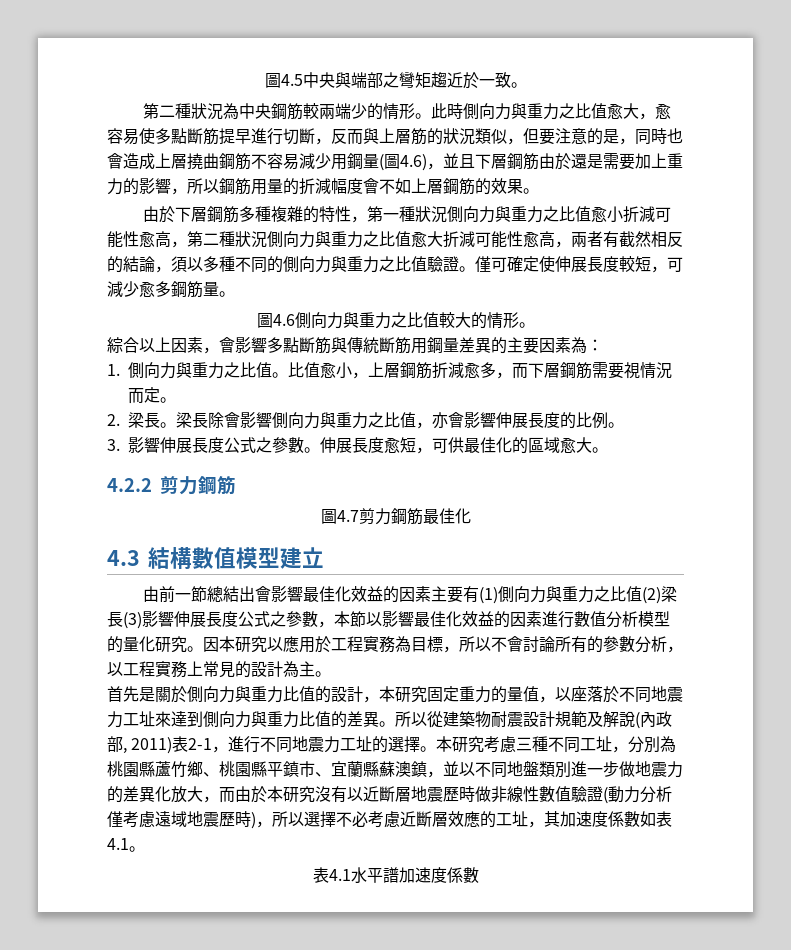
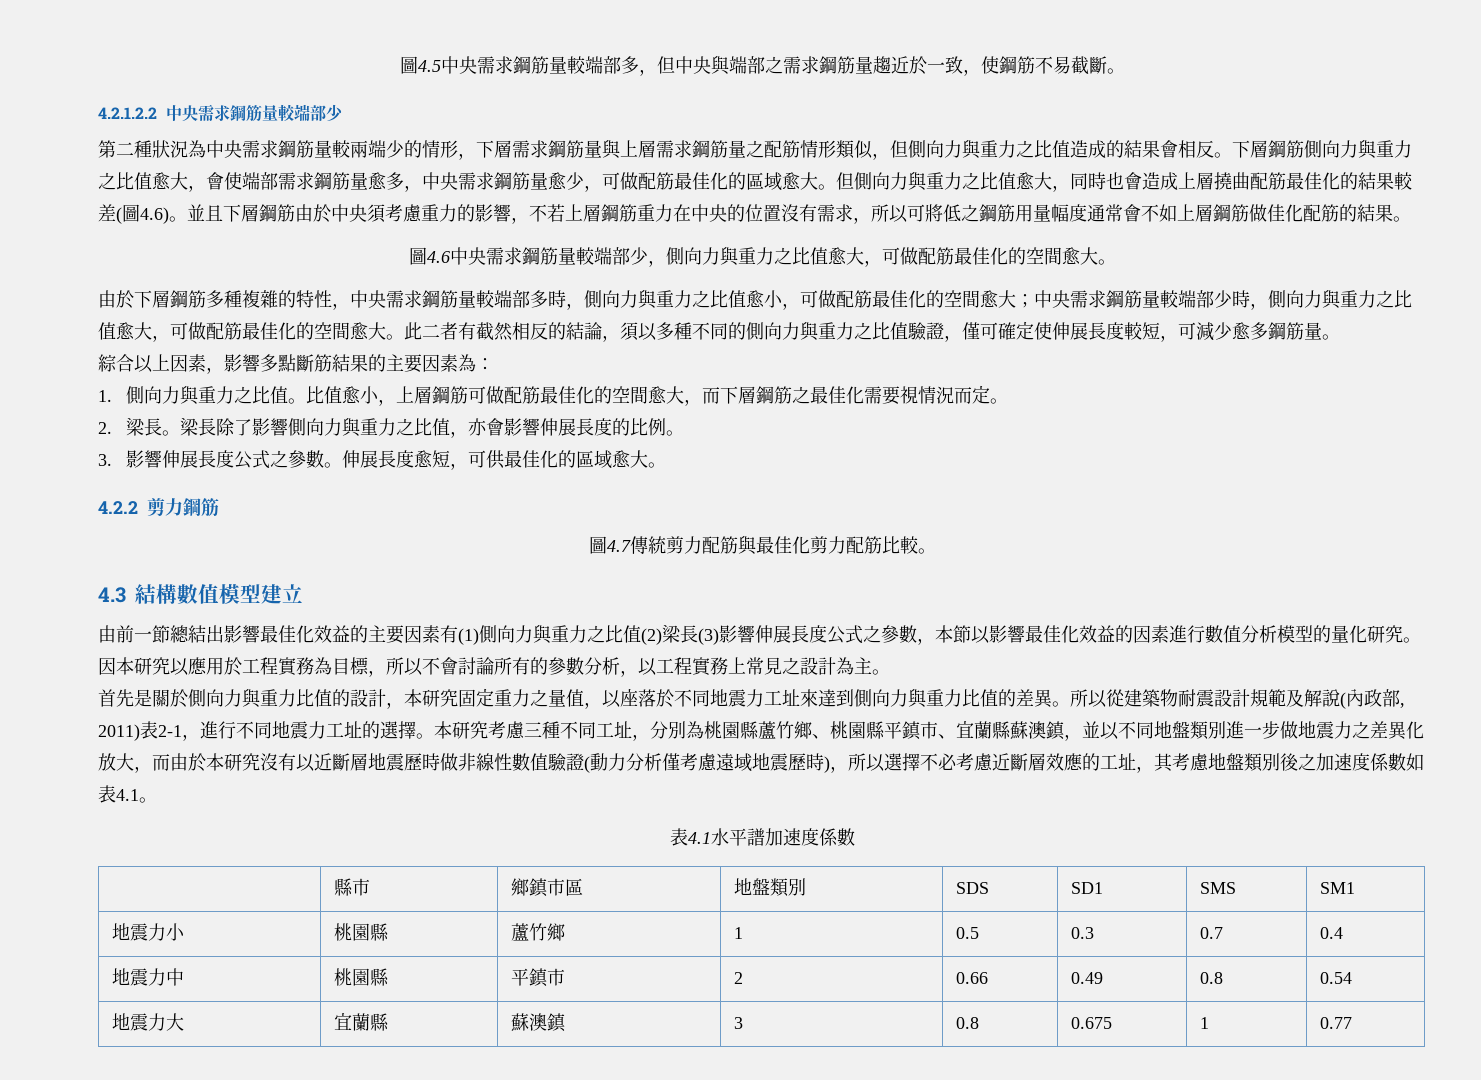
- 圖4.5中央與端部之彎矩趨近於一致。
+ 圖4.5中央需求鋼筋量較端部多，但中央與端部之需求鋼筋量趨近於一致，使鋼筋不易截斷。
+ 4.2.1.2.2中央需求鋼筋量較端部少
- 第二種狀況為中央鋼筋較兩端少的情形。此時側向力與重力之比值愈大，愈容易使多點斷筋提早進行切斷，反而與上層筋的狀況類似，但要注意的是，同時也會造成上層撓曲鋼筋不容易減少用鋼量(圖4.6)，並且下層鋼筋由於還是需要加上重力的影響，所以鋼筋用量的折減幅度會不如上層鋼筋的效果。
+ 第二種狀況為中央需求鋼筋量較兩端少的情形，下層需求鋼筋量與上層需求鋼筋量之配筋情形類似，但側向力與重力之比值造成的結果會相反。下層鋼筋側向力與重力之比值愈大，會使端部需求鋼筋量愈多，中央需求鋼筋量愈少，可做配筋最佳化的區域愈大。但側向力與重力之比值愈大，同時也會造成上層撓曲配筋最佳化的結果較差(圖4.6)。並且下層鋼筋由於中央須考慮重力的影響，不若上層鋼筋重力在中央的位置沒有需求，所以可將低之鋼筋用量幅度通常會不如上層鋼筋做佳化配筋的結果。
+ 圖4.6中央需求鋼筋量較端部少，側向力與重力之比值愈大，可做配筋最佳化的空間愈大。
- 由於下層鋼筋多種複雜的特性，第一種狀況側向力與重力之比值愈小折減可能性愈高，第二種狀況側向力與重力之比值愈大折減可能性愈高，兩者有截然相反的結論，須以多種不同的側向力與重力之比值驗證。僅可確定使伸展長度較短，可減少愈多鋼筋量。
+ 由於下層鋼筋多種複雜的特性，中央需求鋼筋量較端部多時，側向力與重力之比值愈小，可做配筋最佳化的空間愈大；中央需求鋼筋量較端部少時，側向力與重力之比值愈大，可做配筋最佳化的空間愈大。此二者有截然相反的結論，須以多種不同的側向力與重力之比值驗證，僅可確定使伸展長度較短，可減少愈多鋼筋量。
- 圖4.6側向力與重力之比值較大的情形。
- 綜合以上因素，會影響多點斷筋與傳統斷筋用鋼量差異的主要因素為：
+ 綜合以上因素，影響多點斷筋結果的主要因素為：
- 比值愈小，上層鋼筋折減愈多，而下層鋼筋需要視情況而定。
+ 比值愈小，上層鋼筋可做配筋最佳化的空間愈大，而下層鋼筋之最佳化需要視情況而定。
- 梁長除會影響側向力與重力之比值，亦會影響伸展長度的比例。
+ 梁長除了影響側向力與重力之比值，亦會影響伸展長度的比例。
- 圖4.7剪力鋼筋最佳化
+ 圖4.7傳統剪力配筋與最佳化剪力配筋比較。
- 由前一節總結出會影響最佳化效益的因素主要有(1)側向力與重力之比值(2)梁長(3)影響伸展長度公式之參數，本節以影響最佳化效益的因素進行數值分析模型的量化研究。
+ 由前一節總結出影響最佳化效益的主要因素有(1)側向力與重力之比值(2)梁長(3)影響伸展長度公式之參數，本節以影響最佳化效益的因素進行數值分析模型的量化研究。
- 因本研究以應用於工程實務為目標，所以不會討論所有的參數分析，以工程實務上常見的設計為主。
+ 因本研究以應用於工程實務為目標，所以不會討論所有的參數分析，以工程實務上常見之設計為主。
- 首先是關於側向力與重力比值的設計，本研究固定重力的量值，以座落於不同地震力工址來達到側向力與重力比值的差異。
+ 首先是關於側向力與重力比值的設計，本研究固定重力之量值，以座落於不同地震力工址來達到側向力與重力比值的差異。
- 本研究考慮三種不同工址，分別為桃園縣蘆竹鄉、桃園縣平鎮市、宜蘭縣蘇澳鎮，並以不同地盤類別進一步做地震力的差異化放大，而由於本研究沒有以近斷層地震歷時做非線性數值驗證(動力分析僅考慮遠域地震歷時)，所以選擇不必考慮近斷層效應的工址，其加速度係數如表4.1。
+ 本研究考慮三種不同工址，分別為桃園縣蘆竹鄉、桃園縣平鎮市、宜蘭縣蘇澳鎮，並以不同地盤類別進一步做地震力之差異化放大，而由於本研究沒有以近斷層地震歷時做非線性數值驗證(動力分析僅考慮遠域地震歷時)，所以選擇不必考慮近斷層效應的工址，其考慮地盤類別後之加速度係數如表4.1。
+ | 縣市 | 鄉鎮市區 | 地盤類別 | SDS | SD1 | SMS | SM1
+ 地震力小 | 桃園縣 | 蘆竹鄉 | 1 | 0.5 | 0.3 | 0.7 | 0.4
+ 地震力中 | 桃園縣 | 平鎮市 | 2 | 0.66 | 0.49 | 0.8 | 0.54
+ 地震力大 | 宜蘭縣 | 蘇澳鎮 | 3 | 0.8 | 0.675 | 1 | 0.77

